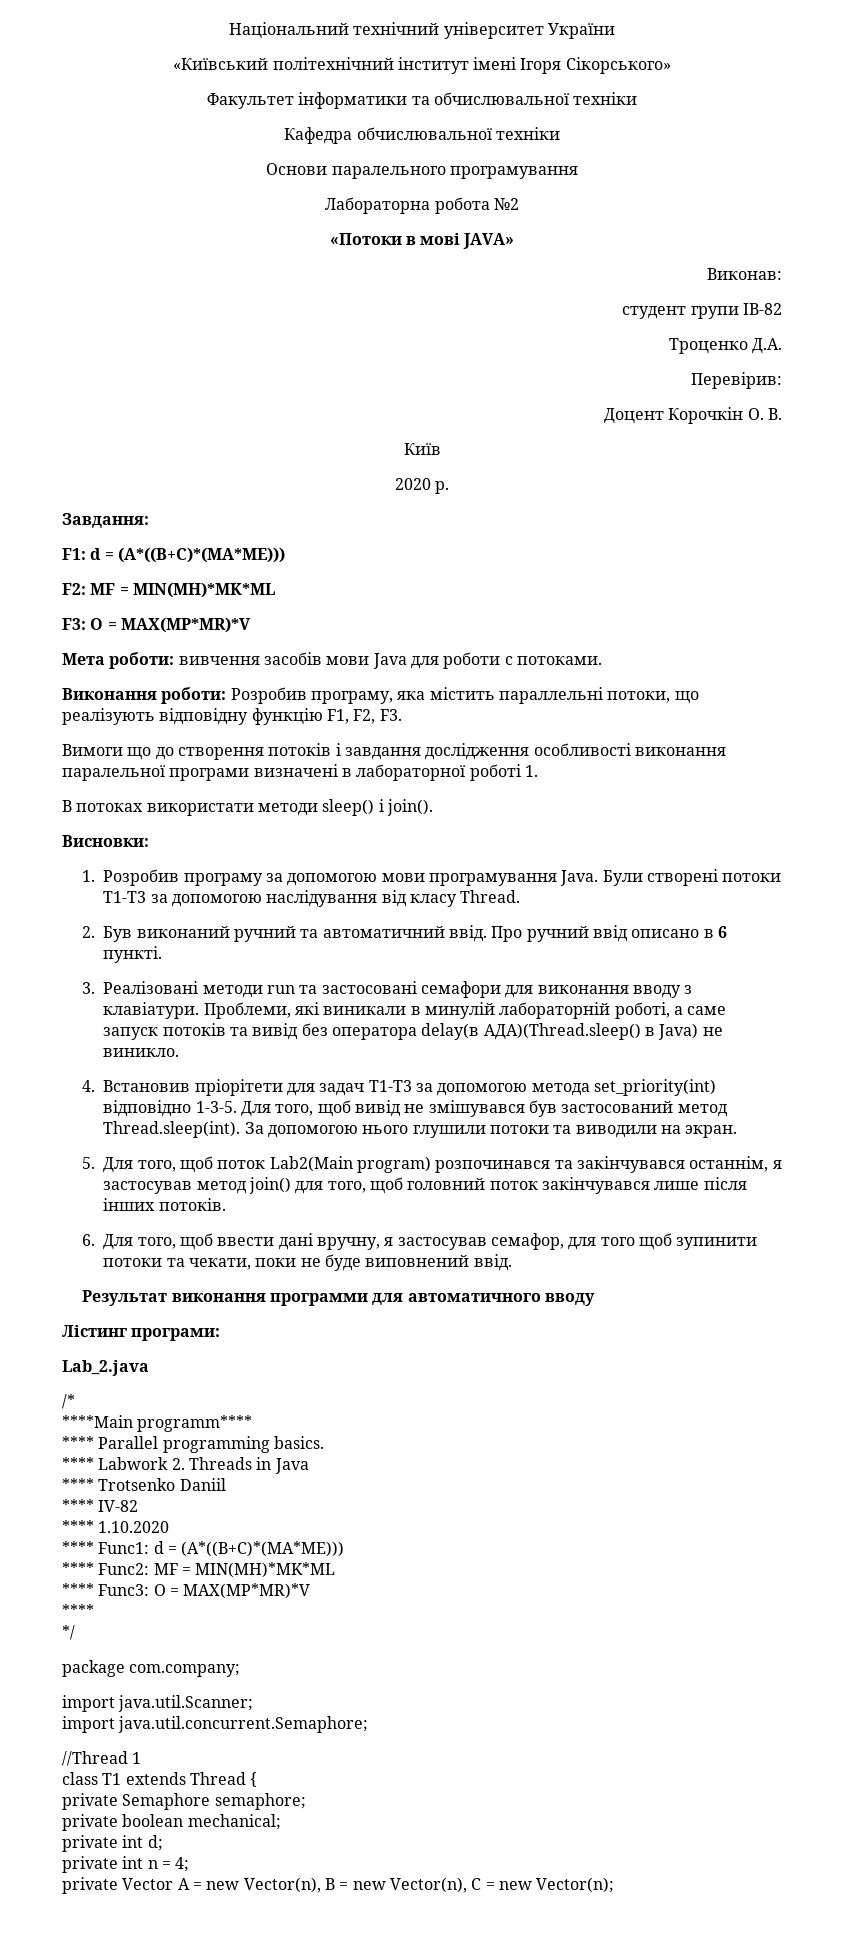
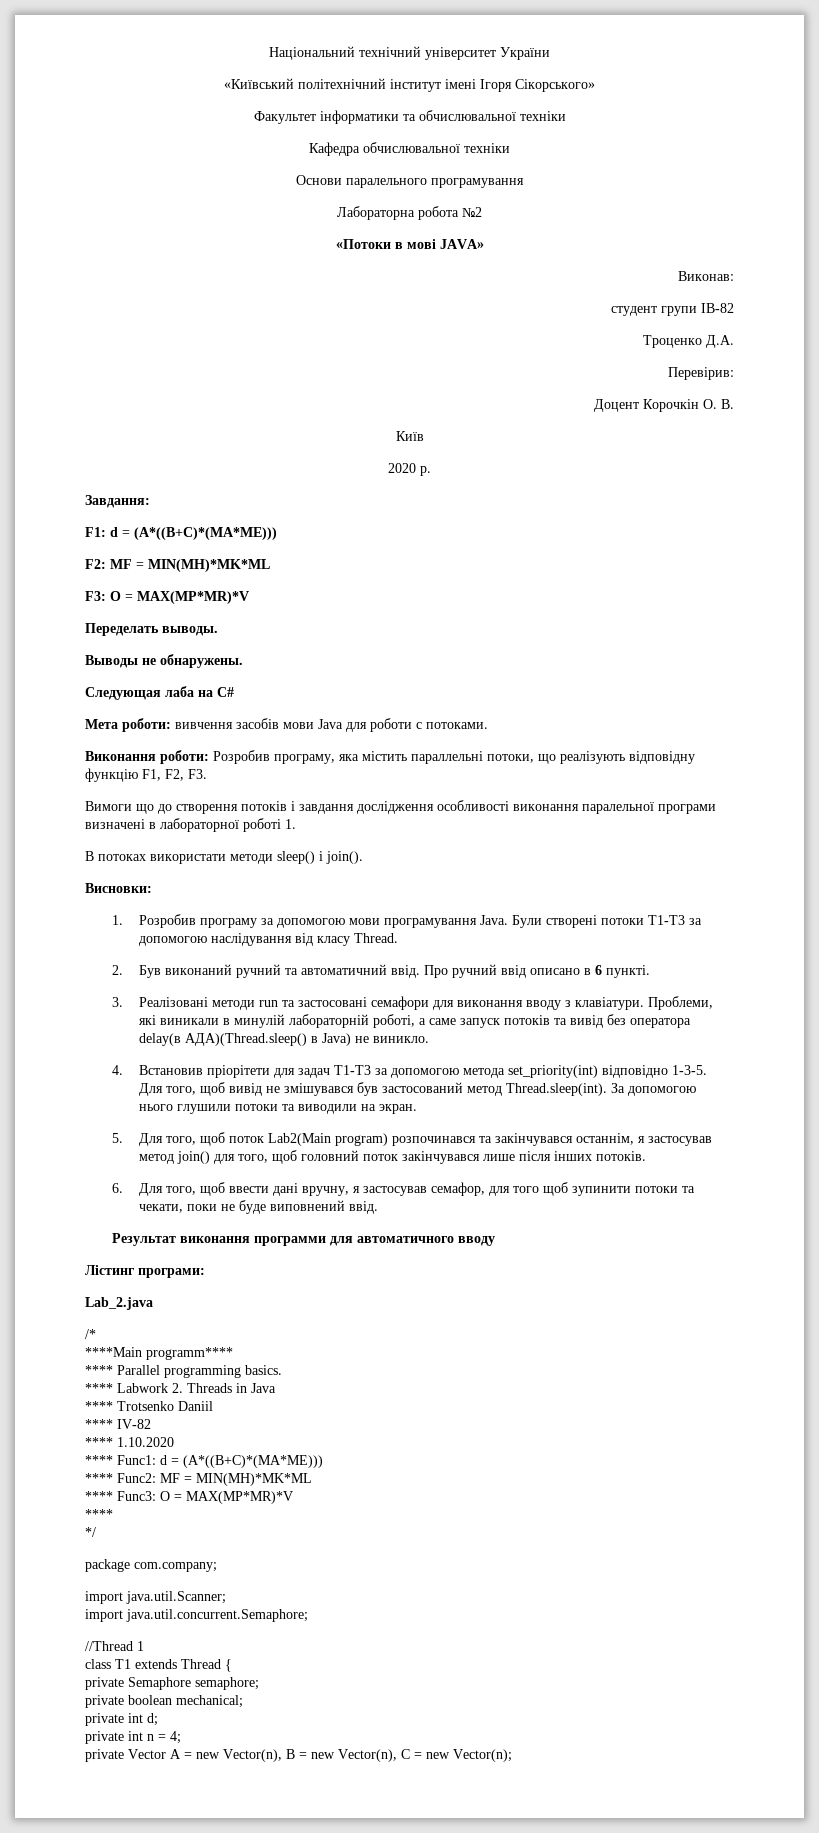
+ Переделать выводы.
+ Выводы не обнаружены.
+ Следующая лаба на C#

